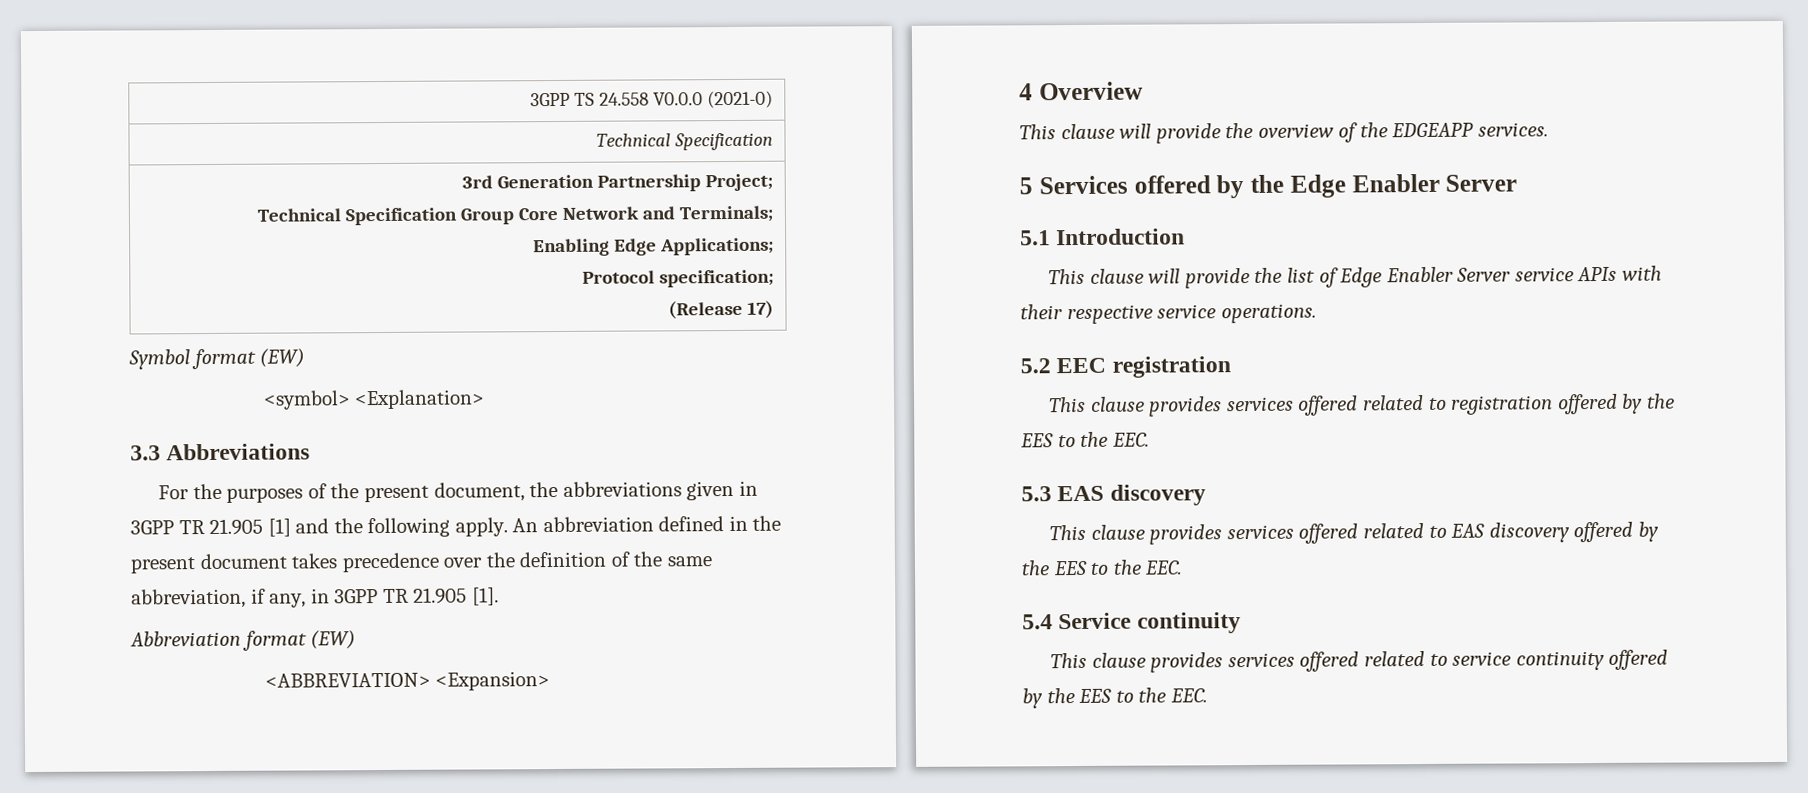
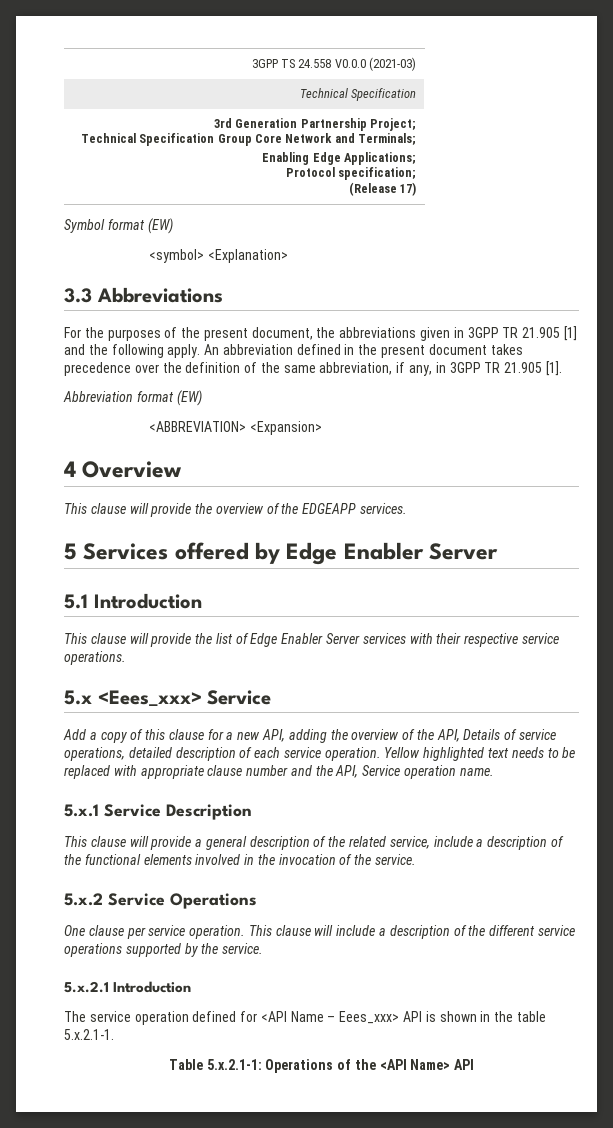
- 3GPP TS 24.558 V0.0.0 (2021-0)
+ 3GPP TS 24.558 V0.0.0 (2021-03)
- 5 Services offered by the Edge Enabler Server
+ 5 Services offered by Edge Enabler Server
- This clause will provide the list of Edge Enabler Server service APIs with their respective service operations.
+ This clause will provide the list of Edge Enabler Server services with their respective service operations.
- 5.2 EEC registration
- This clause provides services offered related to registration offered by the EES to the EEC.
- 5.3 EAS discovery
- This clause provides services offered related to EAS discovery offered by the EES to the EEC.
- 5.4 Service continuity
- This clause provides services offered related to service continuity offered by the EES to the EEC.
+ 5.x <Eees_xxx> Service
+ Add a copy of this clause for a new API, adding the overview of the API, Details of service operations, detailed description of each service operation. Yellow highlighted text needs to be replaced with appropriate clause number and the API, Service operation name.
+ 5.x.1 Service Description
+ This clause will provide a general description of the related service, include a description of the functional elements involved in the invocation of the service.
+ 5.x.2 Service Operations
+ One clause per service operation. This clause will include a description of the different service operations supported by the service.
+ 5.x.2.1 Introduction
+ The service operation defined for <API Name – Eees_xxx> API is shown in the table 5.x.2.1-1.
+ Table 5.x.2.1-1: Operations of the <API Name> API

